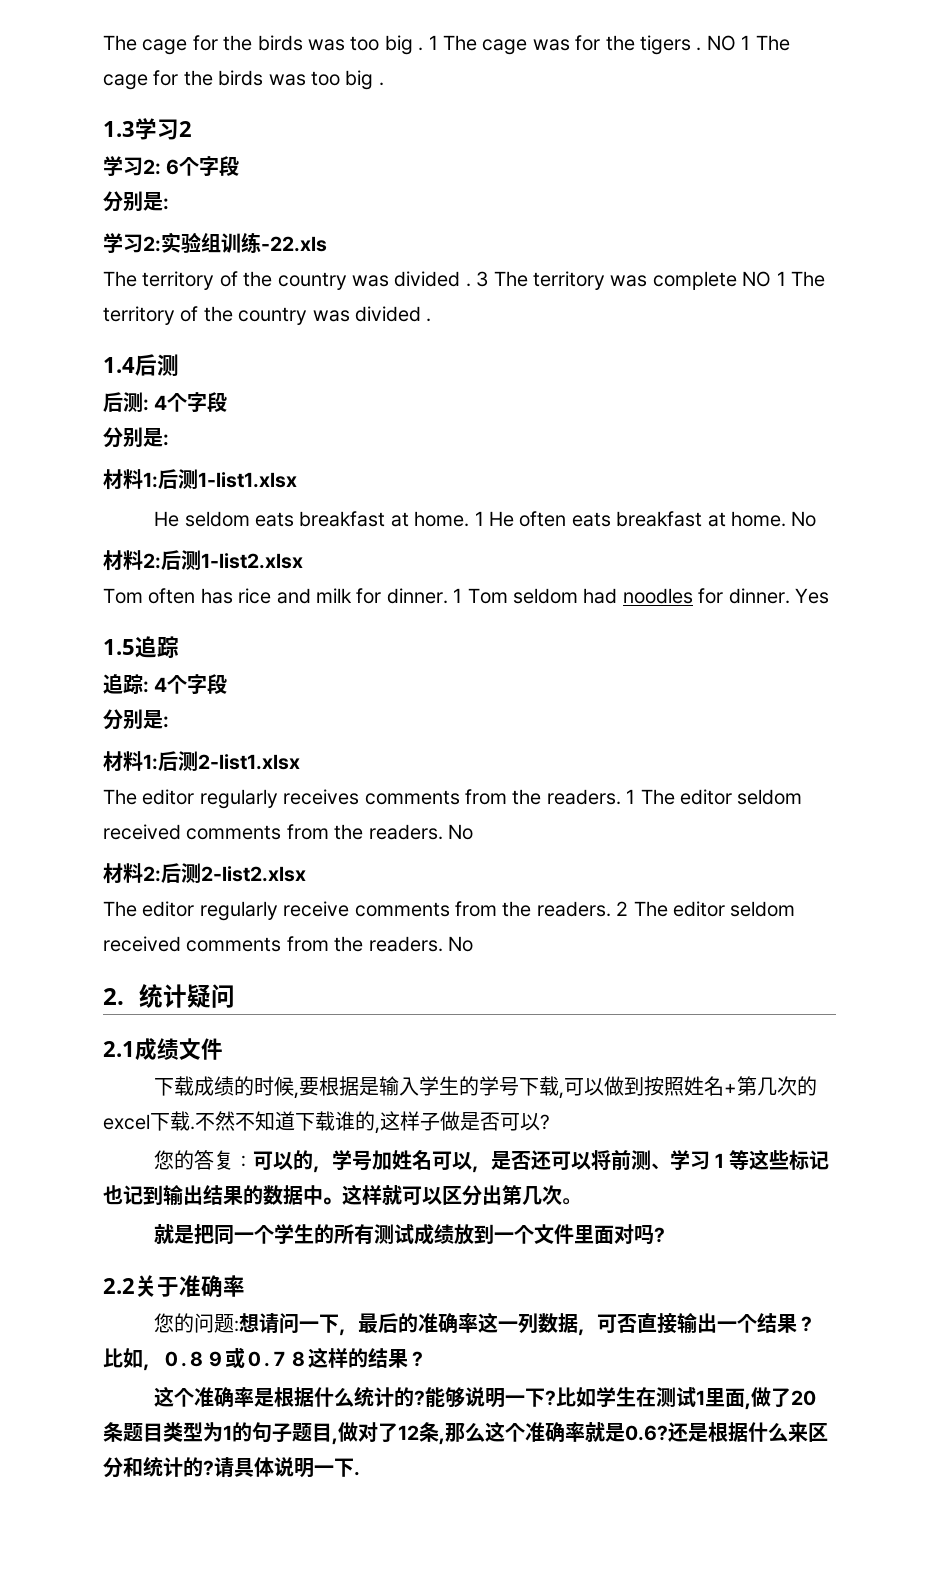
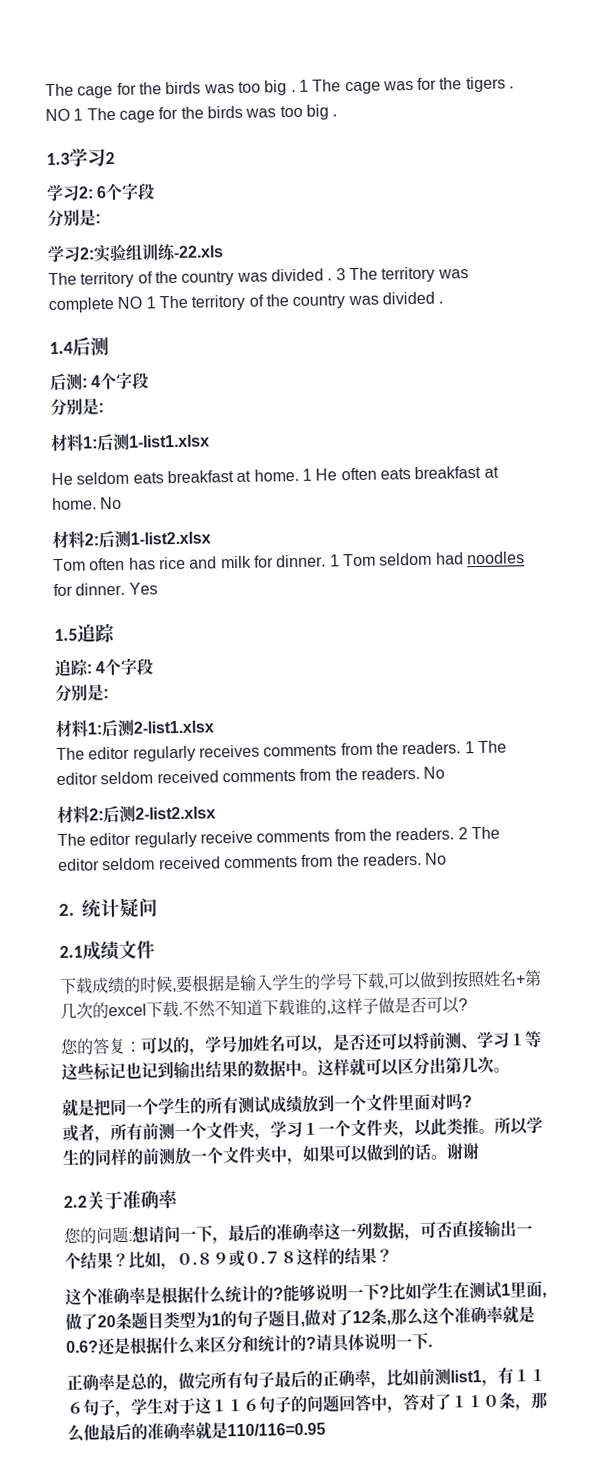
+ 或者，所有前测一个文件夹，学习１一个文件夹，以此类推。所以学生的同样的前测放一个文件夹中，如果可以做到的话。谢谢
+ 正确率是总的，做完所有句子最后的正确率，比如前测list1，有１１６句子，学生对于这１１６句子的问题回答中，答对了１１０条，那么他最后的准确率就是110/116=0.95

